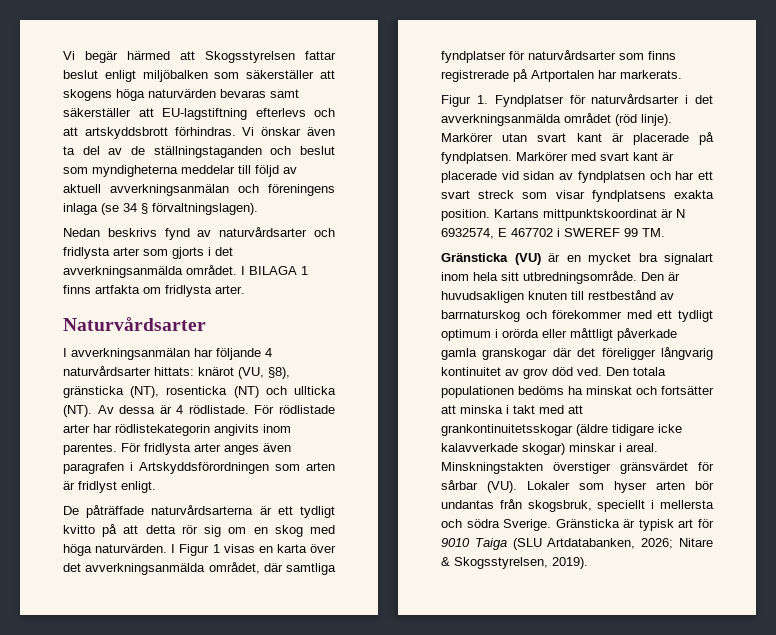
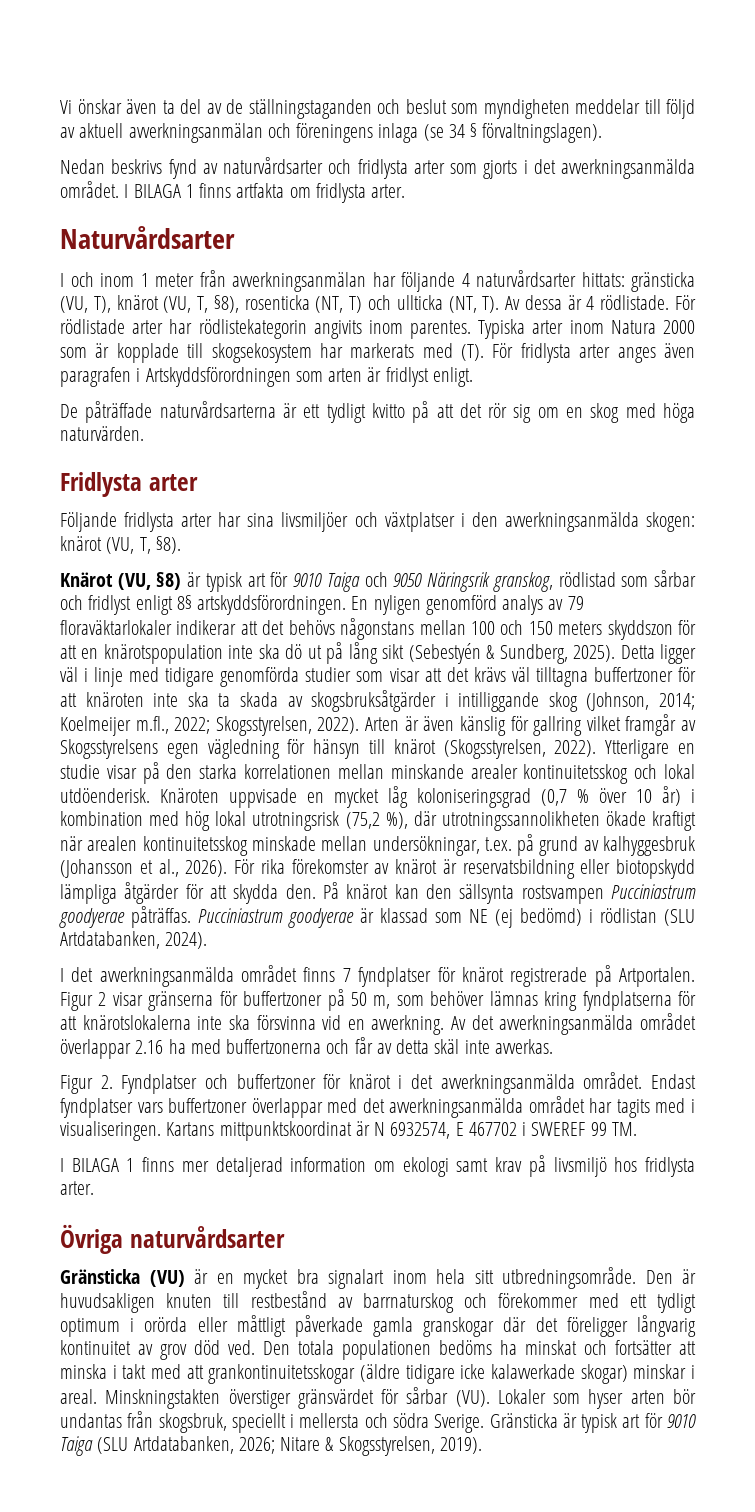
- Vi begär härmed att Skogsstyrelsen fattar beslut enligt miljöbalken som säkerställer att skogens höga naturvärden bevaras samt säkerställer att EU-lagstiftning efterlevs och att artskyddsbrott förhindras. Vi önskar även ta del av de ställningstaganden och beslut som myndigheterna meddelar till följd av aktuell avverkningsanmälan och föreningens inlaga (se 34 § förvaltningslagen).
+ Vi önskar även ta del av de ställningstaganden och beslut som myndigheten meddelar till följd av aktuell avverkningsanmälan och föreningens inlaga (se 34 § förvaltningslagen).
- I avverkningsanmälan har följande 4 naturvårdsarter hittats: knärot (VU, §8), gränsticka (NT), rosenticka (NT) och ullticka (NT). Av dessa är 4 rödlistade.
+ I och inom 1 meter från avverkningsanmälan har följande 4 naturvårdsarter hittats: gränsticka (VU, T), knärot (VU, T, §8), rosenticka (NT, T) och ullticka (NT, T). Av dessa är 4 rödlistade.
- För fridlysta arter anges även paragrafen i Artskyddsförordningen som arten är fridlyst enligt.
+ Typiska arter inom Natura 2000 som är kopplade till skogsekosystem har markerats med (T). För fridlysta arter anges även paragrafen i Artskyddsförordningen som arten är fridlyst enligt.
- De påträffade naturvårdsarterna är ett tydligt kvitto på att detta rör sig om en skog med höga naturvärden. I Figur 1 visas en karta över det avverkningsanmälda området, där samtliga fyndplatser för naturvårdsarter som finns registrerade på Artportalen har markerats.
- Figur 1. Fyndplatser för naturvårdsarter i det avverkningsanmälda området (röd linje). Markörer utan svart kant är placerade på fyndplatsen. Markörer med svart kant är placerade vid sidan av fyndplatsen och har ett svart streck som visar fyndplatsens exakta position.
+ De påträffade naturvårdsarterna är ett tydligt kvitto på att det rör sig om en skog med höga naturvärden.
+ Fridlysta arter
+ Följande fridlysta arter har sina livsmiljöer och växtplatser i den avverkningsanmälda skogen: knärot (VU, T, §8).
+ Knärot (VU, §8) är typisk art för 9010 Taiga och 9050 Näringsrik granskog, rödlistad som sårbar och fridlyst enligt 8§ artskyddsförordningen. En nyligen genomförd analys av 79 floraväktarlokaler indikerar att det behövs någonstans mellan 100 och 150 meters skyddszon för att en knärotspopulation inte ska dö ut på lång sikt (Sebestyén & Sundberg, 2025). Detta ligger väl i linje med tidigare genomförda studier som visar att det krävs väl tilltagna buffertzoner för att knäroten inte ska ta skada av skogsbruksåtgärder i intilliggande skog (Johnson, 2014; Koelmeijer m.fl., 2022; Skogsstyrelsen, 2022). Arten är även känslig för gallring vilket framgår av Skogsstyrelsens egen vägledning för hänsyn till knärot (Skogsstyrelsen, 2022). Ytterligare en studie visar på den starka korrelationen mellan minskande arealer kontinuitetsskog och lokal utdöenderisk. Knäroten uppvisade en mycket låg koloniseringsgrad (0,7 % över 10 år) i kombination med hög lokal utrotningsrisk (75,2 %), där utrotningssannolikheten ökade kraftigt när arealen kontinuitetsskog minskade mellan undersökningar, t.ex. på grund av kalhyggesbruk (Johansson et al., 2026). För rika förekomster av knärot är reservatsbildning eller biotopskydd lämpliga åtgärder för att skydda den. På knärot kan den sällsynta rostsvampen Pucciniastrum goodyerae påträffas. Pucciniastrum goodyerae är klassad som NE (ej bedömd) i rödlistan (SLU Artdatabanken, 2024).
+ I det avverkningsanmälda området finns 7 fyndplatser för knärot registrerade på Artportalen. Figur 2 visar gränserna för buffertzoner på 50 m, som behöver lämnas kring fyndplatserna för att knärotslokalerna inte ska försvinna vid en avverkning. Av det avverkningsanmälda området överlappar 2.16 ha med buffertzonerna och får av detta skäl inte avverkas.
+ Figur 2. Fyndplatser och buffertzoner för knärot i det avverkningsanmälda området. Endast fyndplatser vars buffertzoner överlappar med det avverkningsanmälda området har tagits med i visualiseringen.
+ I BILAGA 1 finns mer detaljerad information om ekologi samt krav på livsmiljö hos fridlysta arter.
+ Övriga naturvårdsarter

